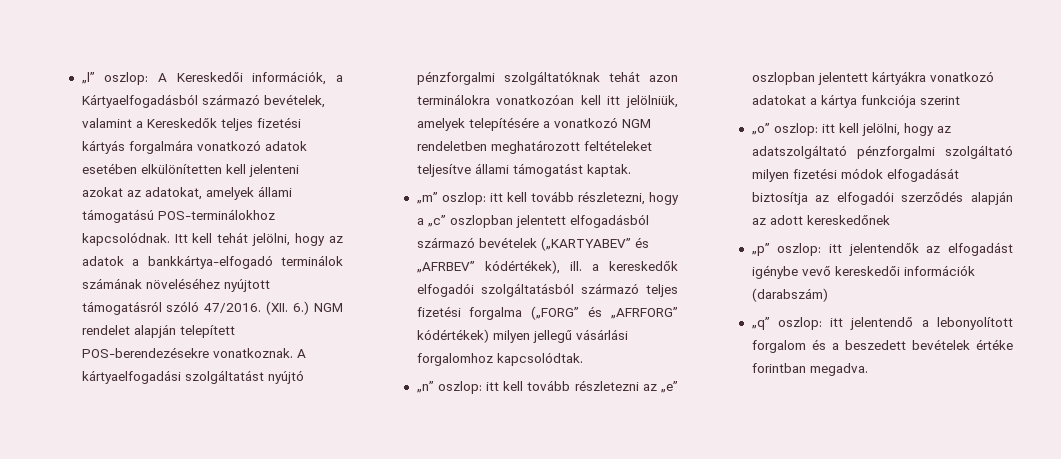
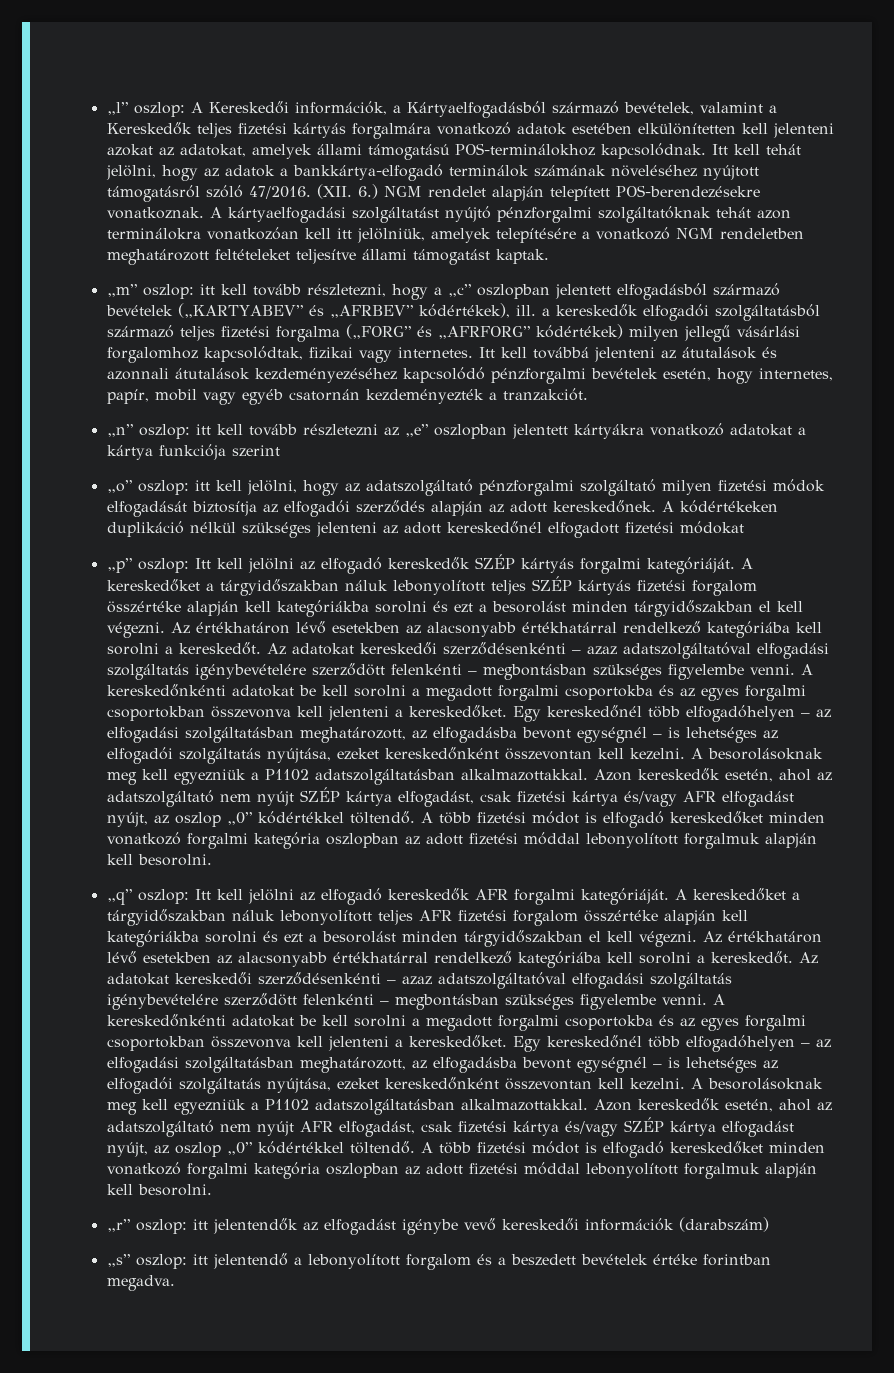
- „m” oszlop: itt kell tovább részletezni, hogy a „c” oszlopban jelentett elfogadásból származó bevételek („KARTYABEV” és „AFRBEV” kódértékek), ill. a kereskedők elfogadói szolgáltatásból származó teljes fizetési forgalma („FORG” és „AFRFORG” kódértékek) milyen jellegű vásárlási forgalomhoz kapcsolódtak.
+ „m” oszlop: itt kell tovább részletezni, hogy a „c” oszlopban jelentett elfogadásból származó bevételek („KARTYABEV” és „AFRBEV” kódértékek), ill. a kereskedők elfogadói szolgáltatásból származó teljes fizetési forgalma („FORG” és „AFRFORG” kódértékek) milyen jellegű vásárlási forgalomhoz kapcsolódtak, fizikai vagy internetes. Itt kell továbbá jelenteni az átutalások és azonnali átutalások kezdeményezéséhez kapcsolódó pénzforgalmi bevételek esetén, hogy internetes, papír, mobil vagy egyéb csatornán kezdeményezték a tranzakciót.
- „o” oszlop: itt kell jelölni, hogy az adatszolgáltató pénzforgalmi szolgáltató milyen fizetési módok elfogadását biztosítja az elfogadói szerződés alapján az adott kereskedőnek
- „p” oszlop: itt jelentendők az elfogadást igénybe vevő kereskedői információk (darabszám)
+ „o” oszlop: itt kell jelölni, hogy az adatszolgáltató pénzforgalmi szolgáltató milyen fizetési módok elfogadását biztosítja az elfogadói szerződés alapján az adott kereskedőnek. A kódértékeken duplikáció nélkül szükséges jelenteni az adott kereskedőnél elfogadott fizetési módokat
+ „p” oszlop: Itt kell jelölni az elfogadó kereskedők SZÉP kártyás forgalmi kategóriáját. A kereskedőket a tárgyidőszakban náluk lebonyolított teljes SZÉP kártyás fizetési forgalom összértéke alapján kell kategóriákba sorolni és ezt a besorolást minden tárgyidőszakban el kell végezni. Az értékhatáron lévő esetekben az alacsonyabb értékhatárral rendelkező kategóriába kell sorolni a kereskedőt. Az adatokat kereskedői szerződésenkénti – azaz adatszolgáltatóval elfogadási szolgáltatás igénybevételére szerződött felenkénti – megbontásban szükséges figyelembe venni. A kereskedőnkénti adatokat be kell sorolni a megadott forgalmi csoportokba és az egyes forgalmi csoportokban összevonva kell jelenteni a kereskedőket. Egy kereskedőnél több elfogadóhelyen – az elfogadási szolgáltatásban meghatározott, az elfogadásba bevont egységnél – is lehetséges az elfogadói szolgáltatás nyújtása, ezeket kereskedőnként összevontan kell kezelni. A besorolásoknak meg kell egyezniük a P1102 adatszolgáltatásban alkalmazottakkal. Azon kereskedők esetén, ahol az adatszolgáltató nem nyújt SZÉP kártya elfogadást, csak fizetési kártya és/vagy AFR elfogadást nyújt, az oszlop „0” kódértékkel töltendő. A több fizetési módot is elfogadó kereskedőket minden vonatkozó forgalmi kategória oszlopban az adott fizetési móddal lebonyolított forgalmuk alapján kell besorolni.
+ „q” oszlop: Itt kell jelölni az elfogadó kereskedők AFR forgalmi kategóriáját. A kereskedőket a tárgyidőszakban náluk lebonyolított teljes AFR fizetési forgalom összértéke alapján kell kategóriákba sorolni és ezt a besorolást minden tárgyidőszakban el kell végezni. Az értékhatáron lévő esetekben az alacsonyabb értékhatárral rendelkező kategóriába kell sorolni a kereskedőt. Az adatokat kereskedői szerződésenkénti – azaz adatszolgáltatóval elfogadási szolgáltatás igénybevételére szerződött felenkénti – megbontásban szükséges figyelembe venni. A kereskedőnkénti adatokat be kell sorolni a megadott forgalmi csoportokba és az egyes forgalmi csoportokban összevonva kell jelenteni a kereskedőket. Egy kereskedőnél több elfogadóhelyen – az elfogadási szolgáltatásban meghatározott, az elfogadásba bevont egységnél – is lehetséges az elfogadói szolgáltatás nyújtása, ezeket kereskedőnként összevontan kell kezelni. A besorolásoknak meg kell egyezniük a P1102 adatszolgáltatásban alkalmazottakkal. Azon kereskedők esetén, ahol az adatszolgáltató nem nyújt AFR elfogadást, csak fizetési kártya és/vagy SZÉP kártya elfogadást nyújt, az oszlop „0” kódértékkel töltendő. A több fizetési módot is elfogadó kereskedőket minden vonatkozó forgalmi kategória oszlopban az adott fizetési móddal lebonyolított forgalmuk alapján kell besorolni.
+ „r” oszlop: itt jelentendők az elfogadást igénybe vevő kereskedői információk (darabszám)
- „q” oszlop: itt jelentendő a lebonyolított forgalom és a beszedett bevételek értéke forintban megadva.
+ „s” oszlop: itt jelentendő a lebonyolított forgalom és a beszedett bevételek értéke forintban megadva.

